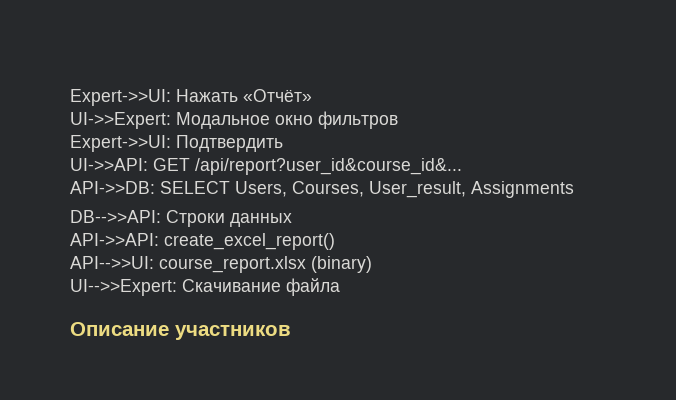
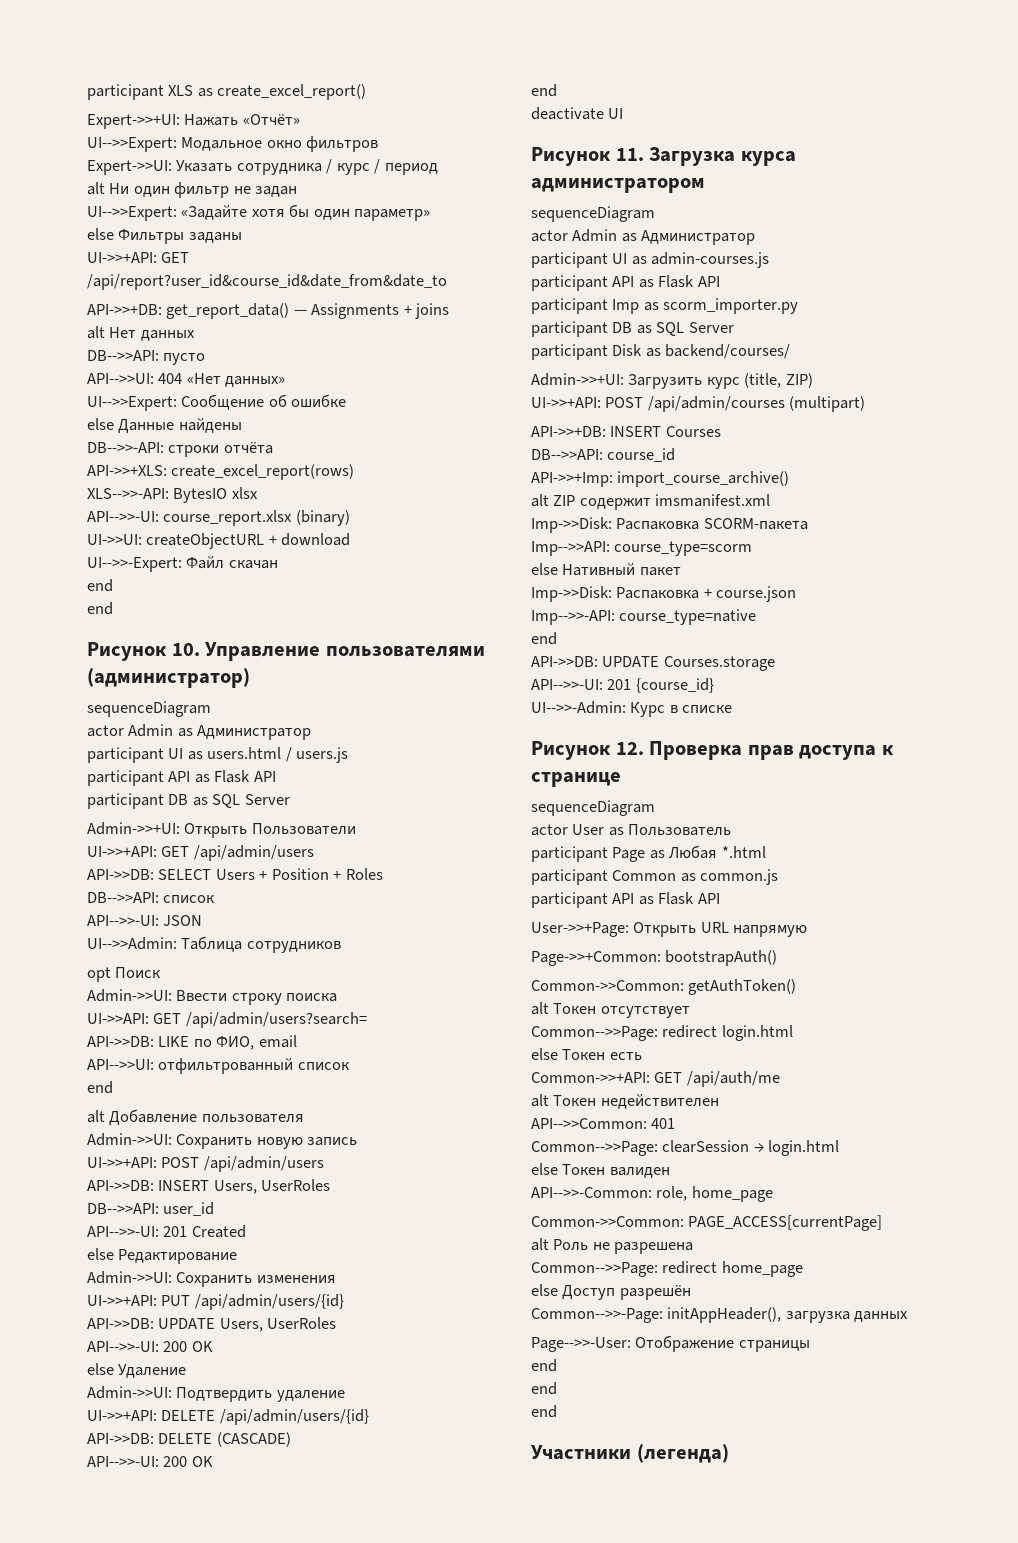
- Expert->>UI: Нажать «Отчёт»
+ participant XLS as create_excel_report()
+ Expert->>+UI: Нажать «Отчёт»
- UI->>Expert: Модальное окно фильтров
+ UI-->>Expert: Модальное окно фильтров
- Expert->>UI: Подтвердить
+ Expert->>UI: Указать сотрудника / курс / период
+ alt Ни один фильтр не задан
+ UI-->>Expert: «Задайте хотя бы один параметр»
+ else Фильтры заданы
+ UI->>+API: GET /api/report?user_id&course_id&date_from&date_to
+ API->>+DB: get_report_data() — Assignments + joins
+ alt Нет данных
+ DB-->>API: пусто
+ API-->>UI: 404 «Нет данных»
+ UI-->>Expert: Сообщение об ошибке
+ else Данные найдены
+ DB-->>-API: строки отчёта
+ API->>+XLS: create_excel_report(rows)
+ XLS-->>-API: BytesIO xlsx
+ API-->>-UI: course_report.xlsx (binary)
+ UI->>UI: createObjectURL + download
+ UI-->>-Expert: Файл скачан
+ end
+ end
+ Рисунок 10. Управление пользователями (администратор)
+ sequenceDiagram
+ actor Admin as Администратор
+ participant UI as users.html / users.js
+ participant API as Flask API
+ participant DB as SQL Server
+ Admin->>+UI: Открыть Пользователи
+ UI->>+API: GET /api/admin/users
+ API->>DB: SELECT Users + Position + Roles
+ DB-->>API: список
+ API-->>-UI: JSON
+ UI-->>Admin: Таблица сотрудников
+ opt Поиск
+ Admin->>UI: Ввести строку поиска
- UI->>API: GET /api/report?user_id&course_id&...
- API->>DB: SELECT Users, Courses, User_result, Assignments
- DB-->>API: Строки данных
- API->>API: create_excel_report()
- API-->>UI: course_report.xlsx (binary)
- UI-->>Expert: Скачивание файла
- Описание участников
+ UI->>API: GET /api/admin/users?search=
+ API->>DB: LIKE по ФИО, email
+ API-->>UI: отфильтрованный список
+ end
+ alt Добавление пользователя
+ Admin->>UI: Сохранить новую запись
+ UI->>+API: POST /api/admin/users
+ API->>DB: INSERT Users, UserRoles
+ DB-->>API: user_id
+ API-->>-UI: 201 Created
+ else Редактирование
+ Admin->>UI: Сохранить изменения
+ UI->>+API: PUT /api/admin/users/{id}
+ API->>DB: UPDATE Users, UserRoles
+ API-->>-UI: 200 OK
+ else Удаление
+ Admin->>UI: Подтвердить удаление
+ UI->>+API: DELETE /api/admin/users/{id}
+ API->>DB: DELETE (CASCADE)
+ API-->>-UI: 200 OK
+ end
+ deactivate UI
+ Рисунок 11. Загрузка курса администратором
+ sequenceDiagram
+ actor Admin as Администратор
+ participant UI as admin-courses.js
+ participant API as Flask API
+ participant Imp as scorm_importer.py
+ participant DB as SQL Server
+ participant Disk as backend/courses/
+ Admin->>+UI: Загрузить курс (title, ZIP)
+ UI->>+API: POST /api/admin/courses (multipart)
+ API->>+DB: INSERT Courses
+ DB-->>API: course_id
+ API->>+Imp: import_course_archive()
+ alt ZIP содержит imsmanifest.xml
+ Imp->>Disk: Распаковка SCORM-пакета
+ Imp-->>API: course_type=scorm
+ else Нативный пакет
+ Imp->>Disk: Распаковка + course.json
+ Imp-->>-API: course_type=native
+ end
+ API->>DB: UPDATE Courses.storage
+ API-->>-UI: 201 {course_id}
+ UI-->>-Admin: Курс в списке
+ Рисунок 12. Проверка прав доступа к странице
+ sequenceDiagram
+ actor User as Пользователь
+ participant Page as Любая *.html
+ participant Common as common.js
+ participant API as Flask API
+ User->>+Page: Открыть URL напрямую
+ Page->>+Common: bootstrapAuth()
+ Common->>Common: getAuthToken()
+ alt Токен отсутствует
+ Common-->>Page: redirect login.html
+ else Токен есть
+ Common->>+API: GET /api/auth/me
+ alt Токен недействителен
+ API-->>Common: 401
+ Common-->>Page: clearSession → login.html
+ else Токен валиден
+ API-->>-Common: role, home_page
+ Common->>Common: PAGE_ACCESS[currentPage]
+ alt Роль не разрешена
+ Common-->>Page: redirect home_page
+ else Доступ разрешён
+ Common-->>-Page: initAppHeader(), загрузка данных
+ Page-->>-User: Отображение страницы
+ end
+ end
+ end
+ Участники (легенда)

